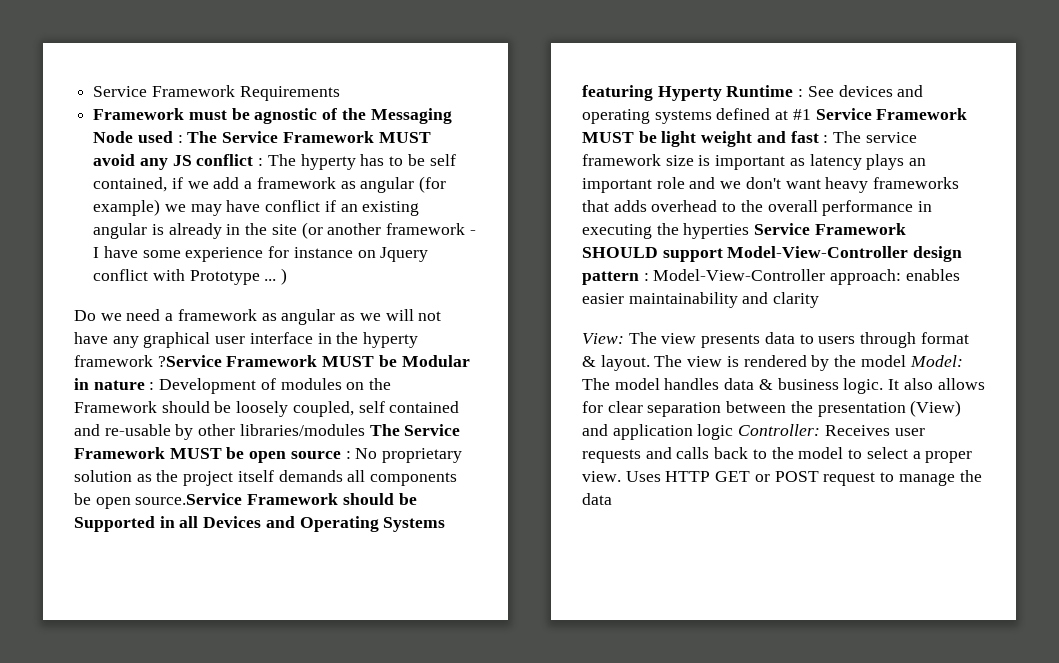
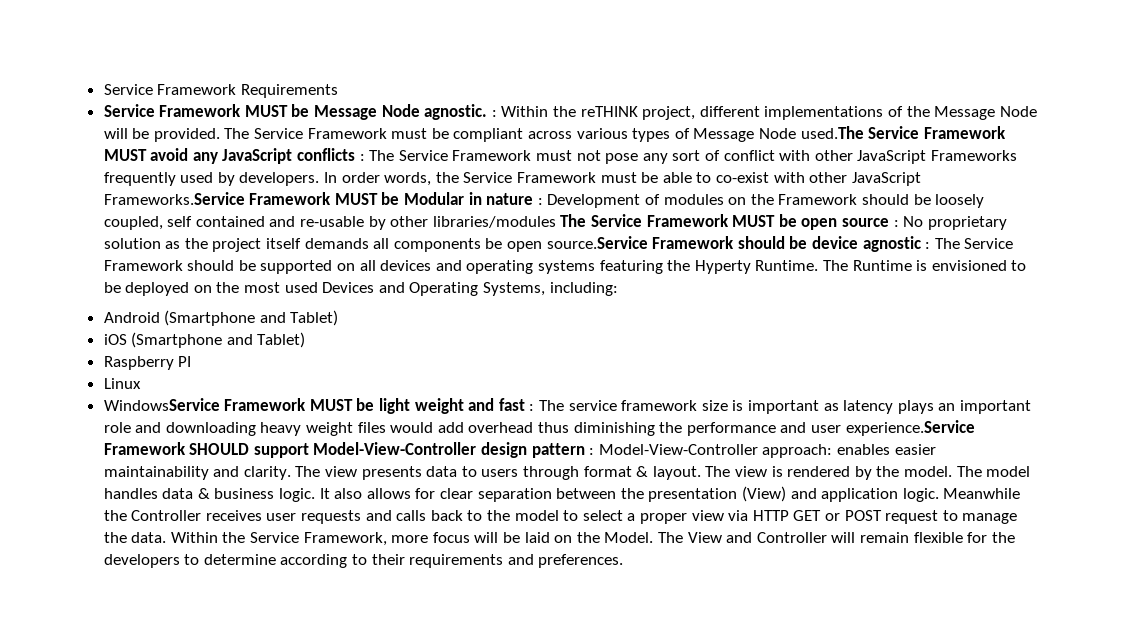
- Framework must be agnostic of the Messaging Node used : The Service Framework MUST avoid any JS conflict : The hyperty has to be self contained, if we add a framework as angular (for example) we may have conflict if an existing angular is already in the site (or another framework - I have some experience for instance on Jquery conflict with Prototype ... )
- Do we need a framework as angular as we will not have any graphical user interface in the hyperty framework ?Service Framework MUST be Modular in nature :
+ Service Framework MUST be Message Node agnostic. : Within the reTHINK project, different implementations of the Message Node will be provided. The Service Framework must be compliant across various types of Message Node used.The Service Framework MUST avoid any JavaScript conflicts : The Service Framework must not pose any sort of conflict with other JavaScript Frameworks frequently used by developers. In order words, the Service Framework must be able to co-exist with other JavaScript Frameworks.Service Framework MUST be Modular in nature :
- No proprietary solution as the project itself demands all components be open source.Service Framework should be Supported in all Devices and Operating Systems featuring Hyperty Runtime : See devices and operating systems defined at #1 Service Framework MUST be light weight and fast :
+ No proprietary solution as the project itself demands all components be open source.Service Framework should be device agnostic : The Service Framework should be supported on all devices and operating systems featuring the Hyperty Runtime. The Runtime is envisioned to be deployed on the most used Devices and Operating Systems, including:
+ Android (Smartphone and Tablet)
+ iOS (Smartphone and Tablet)
+ Raspberry PI
+ Linux
+ WindowsService Framework MUST be light weight and fast :
- The service framework size is important as latency plays an important role and we don't want heavy frameworks that adds overhead to the overall performance in executing the hyperties Service Framework SHOULD support Model-View-Controller design pattern :
+ The service framework size is important as latency plays an important role and downloading heavy weight files would add overhead thus diminishing the performance and user experience.Service Framework SHOULD support Model-View-Controller design pattern :
- enables easier maintainability and clarity
- View:
+ enables easier maintainability and clarity.
- The view is rendered by the model Model: The model handles data & business logic.
+ The view is rendered by the model. The model handles data & business logic.
- It also allows for clear separation between the presentation (View) and application logic Controller: Receives user requests and calls back to the model to select a proper view. Uses HTTP GET or POST request to manage the data
+ It also allows for clear separation between the presentation (View) and application logic. Meanwhile the Controller receives user requests and calls back to the model to select a proper view via HTTP GET or POST request to manage the data. Within the Service Framework, more focus will be laid on the Model. The View and Controller will remain flexible for the developers to determine according to their requirements and preferences.

